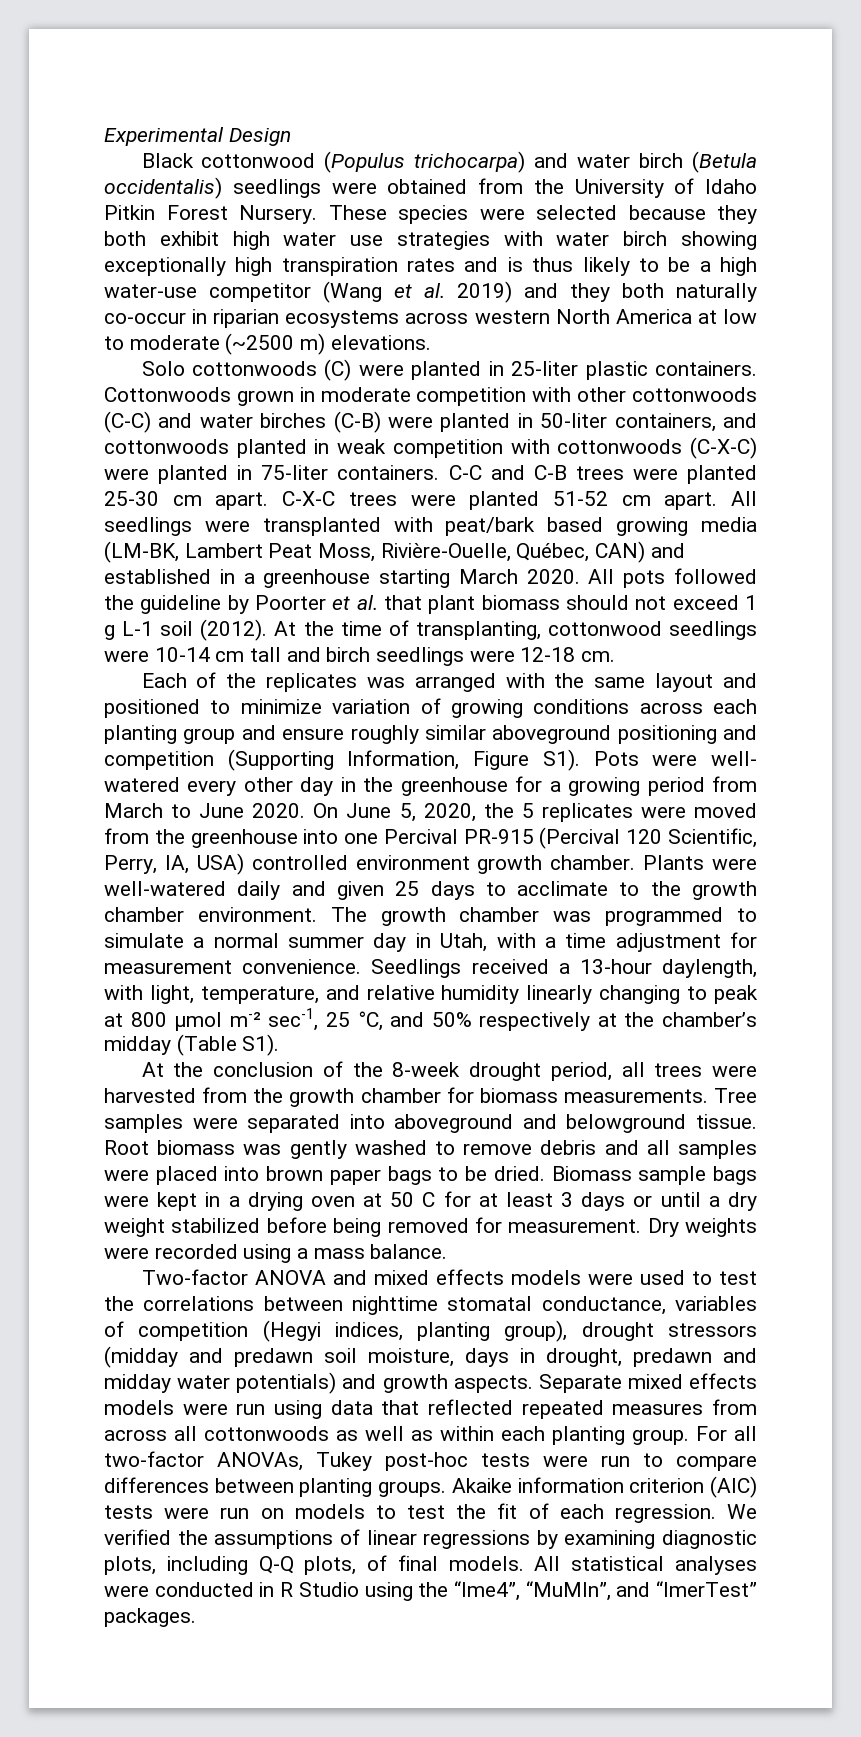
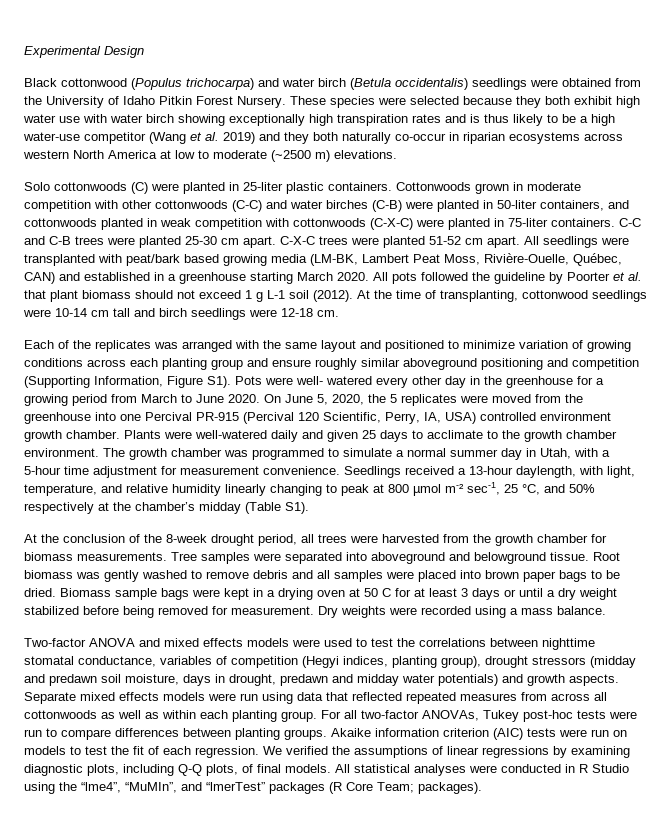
- These species were selected because they both exhibit high water use strategies with water birch showing exceptionally high transpiration rates and is thus likely to be a high water-use competitor (Wang et al. 2019) and they both naturally co-occur in riparian ecosystems across western North America at low to moderate (~2500 m) elevations.
+ These species were selected because they both exhibit high water use with water birch showing exceptionally high transpiration rates and is thus likely to be a high water-use competitor (Wang et al. 2019) and they both naturally co-occur in riparian ecosystems across western North America at low to moderate (~2500 m) elevations.
- The growth chamber was programmed to simulate a normal summer day in Utah, with a time adjustment for measurement convenience.
+ The growth chamber was programmed to simulate a normal summer day in Utah, with a 5-hour time adjustment for measurement convenience.
- All statistical analyses were conducted in R Studio using the “lme4”, “MuMIn”, and “lmerTest” packages.
+ All statistical analyses were conducted in R Studio using the “lme4”, “MuMIn”, and “lmerTest” packages (R Core Team; packages).

